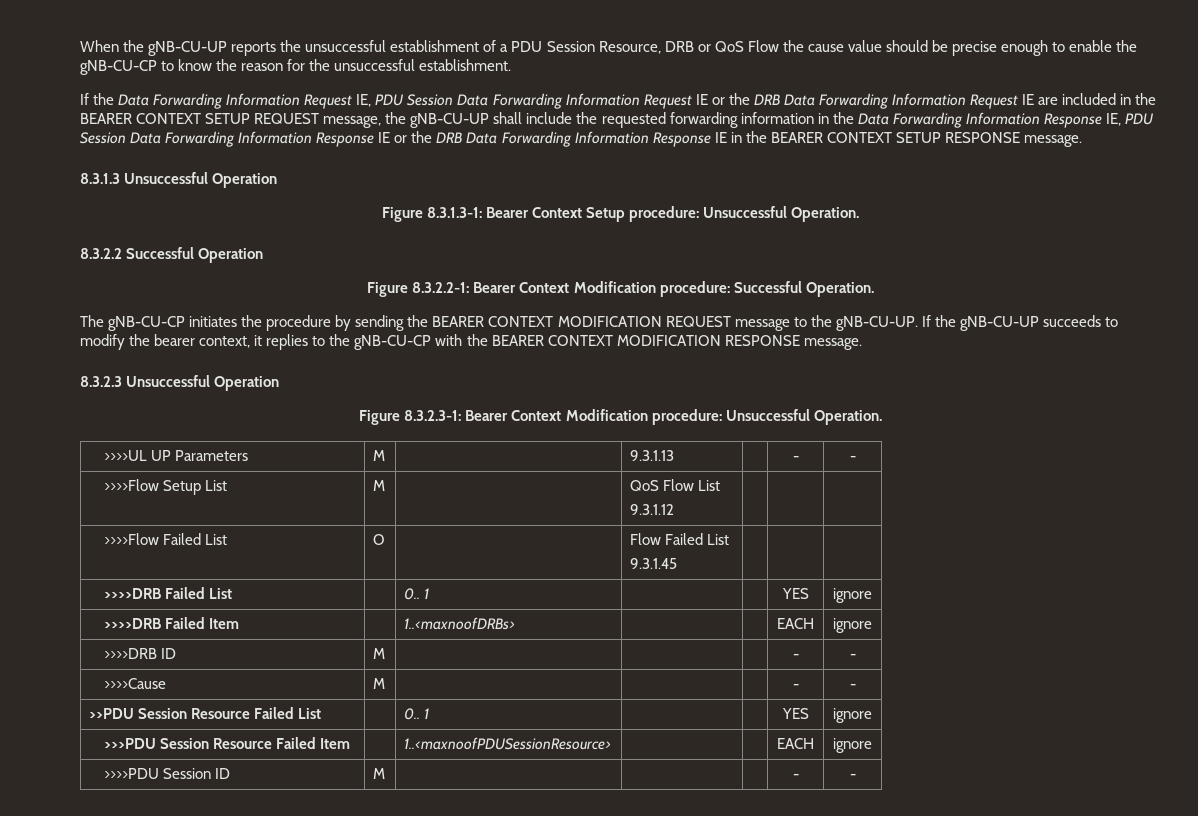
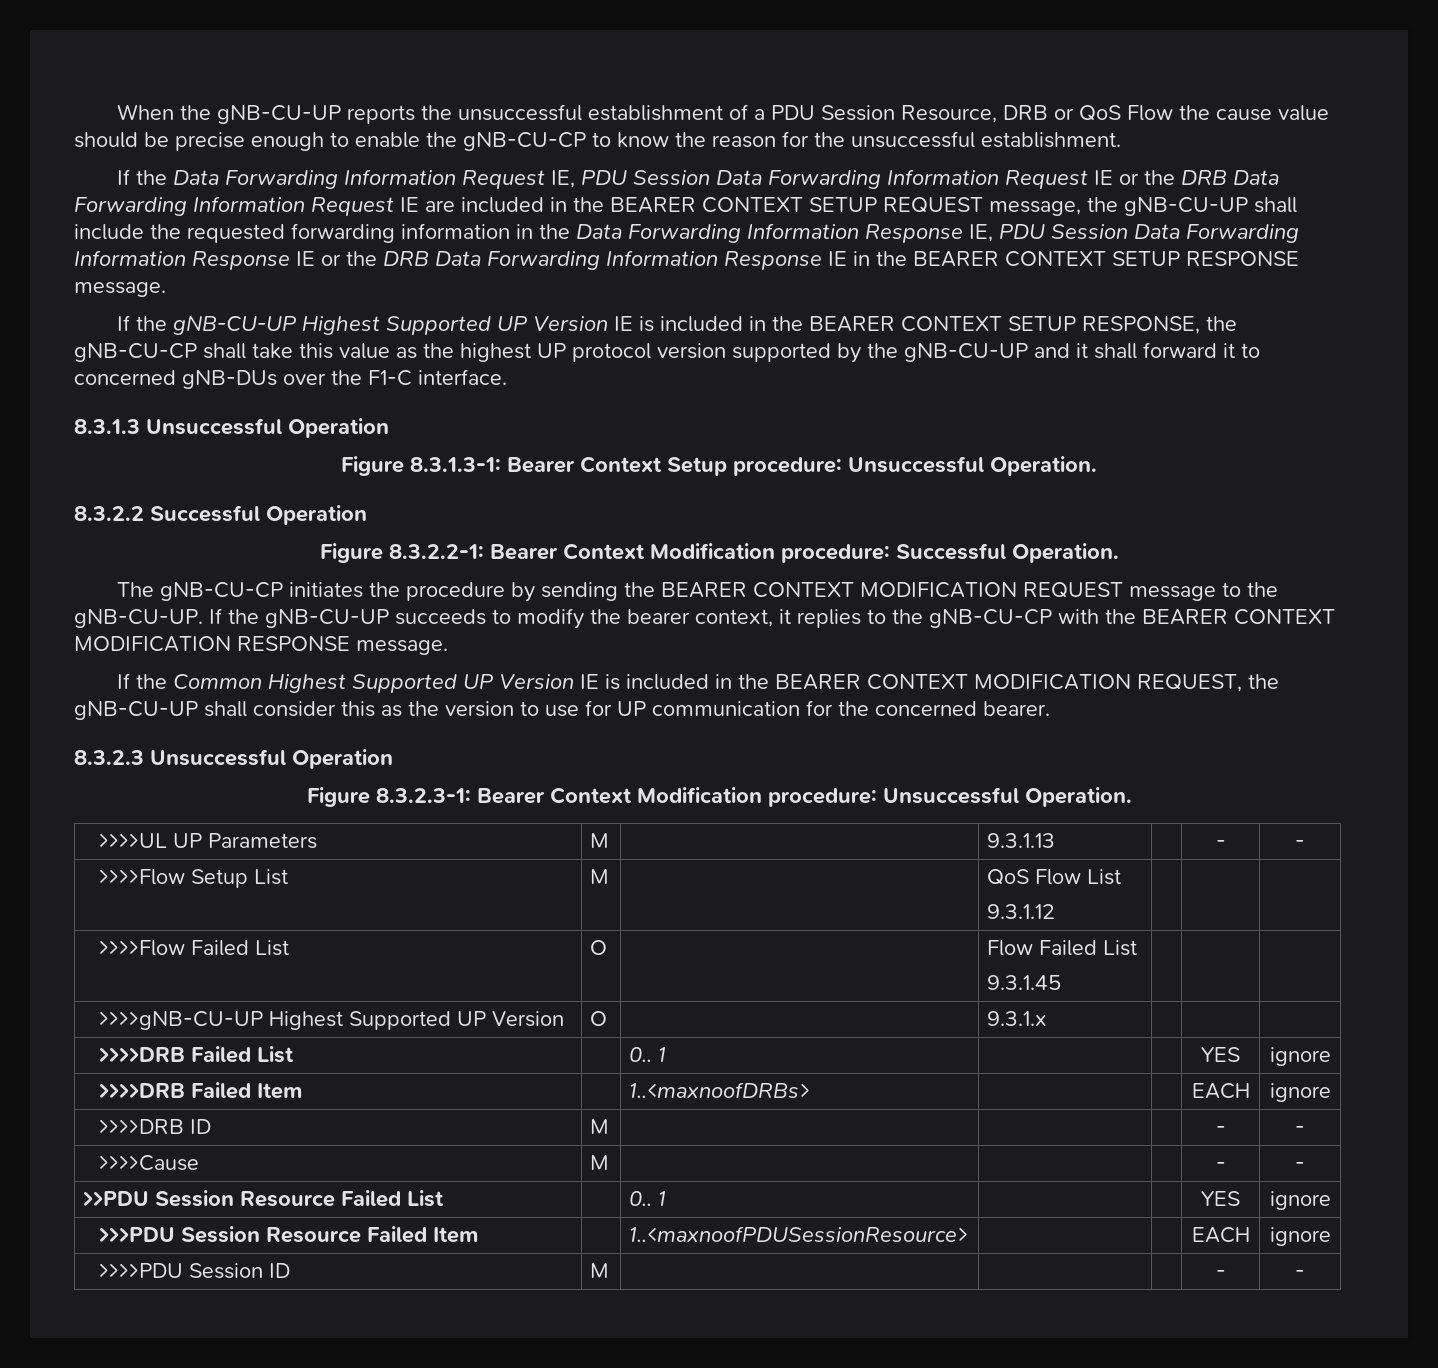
+ If the gNB-CU-UP Highest Supported UP Version IE is included in the BEARER CONTEXT SETUP RESPONSE, the gNB-CU-CP shall take this value as the highest UP protocol version supported by the gNB-CU-UP and it shall forward it to concerned gNB-DUs over the F1-C interface.
+ If the Common Highest Supported UP Version IE is included in the BEARER CONTEXT MODIFICATION REQUEST, the gNB-CU-UP shall consider this as the version to use for UP communication for the concerned bearer.
+ >>>>gNB-CU-UP Highest Supported UP Version | O | | 9.3.1.x | | |

